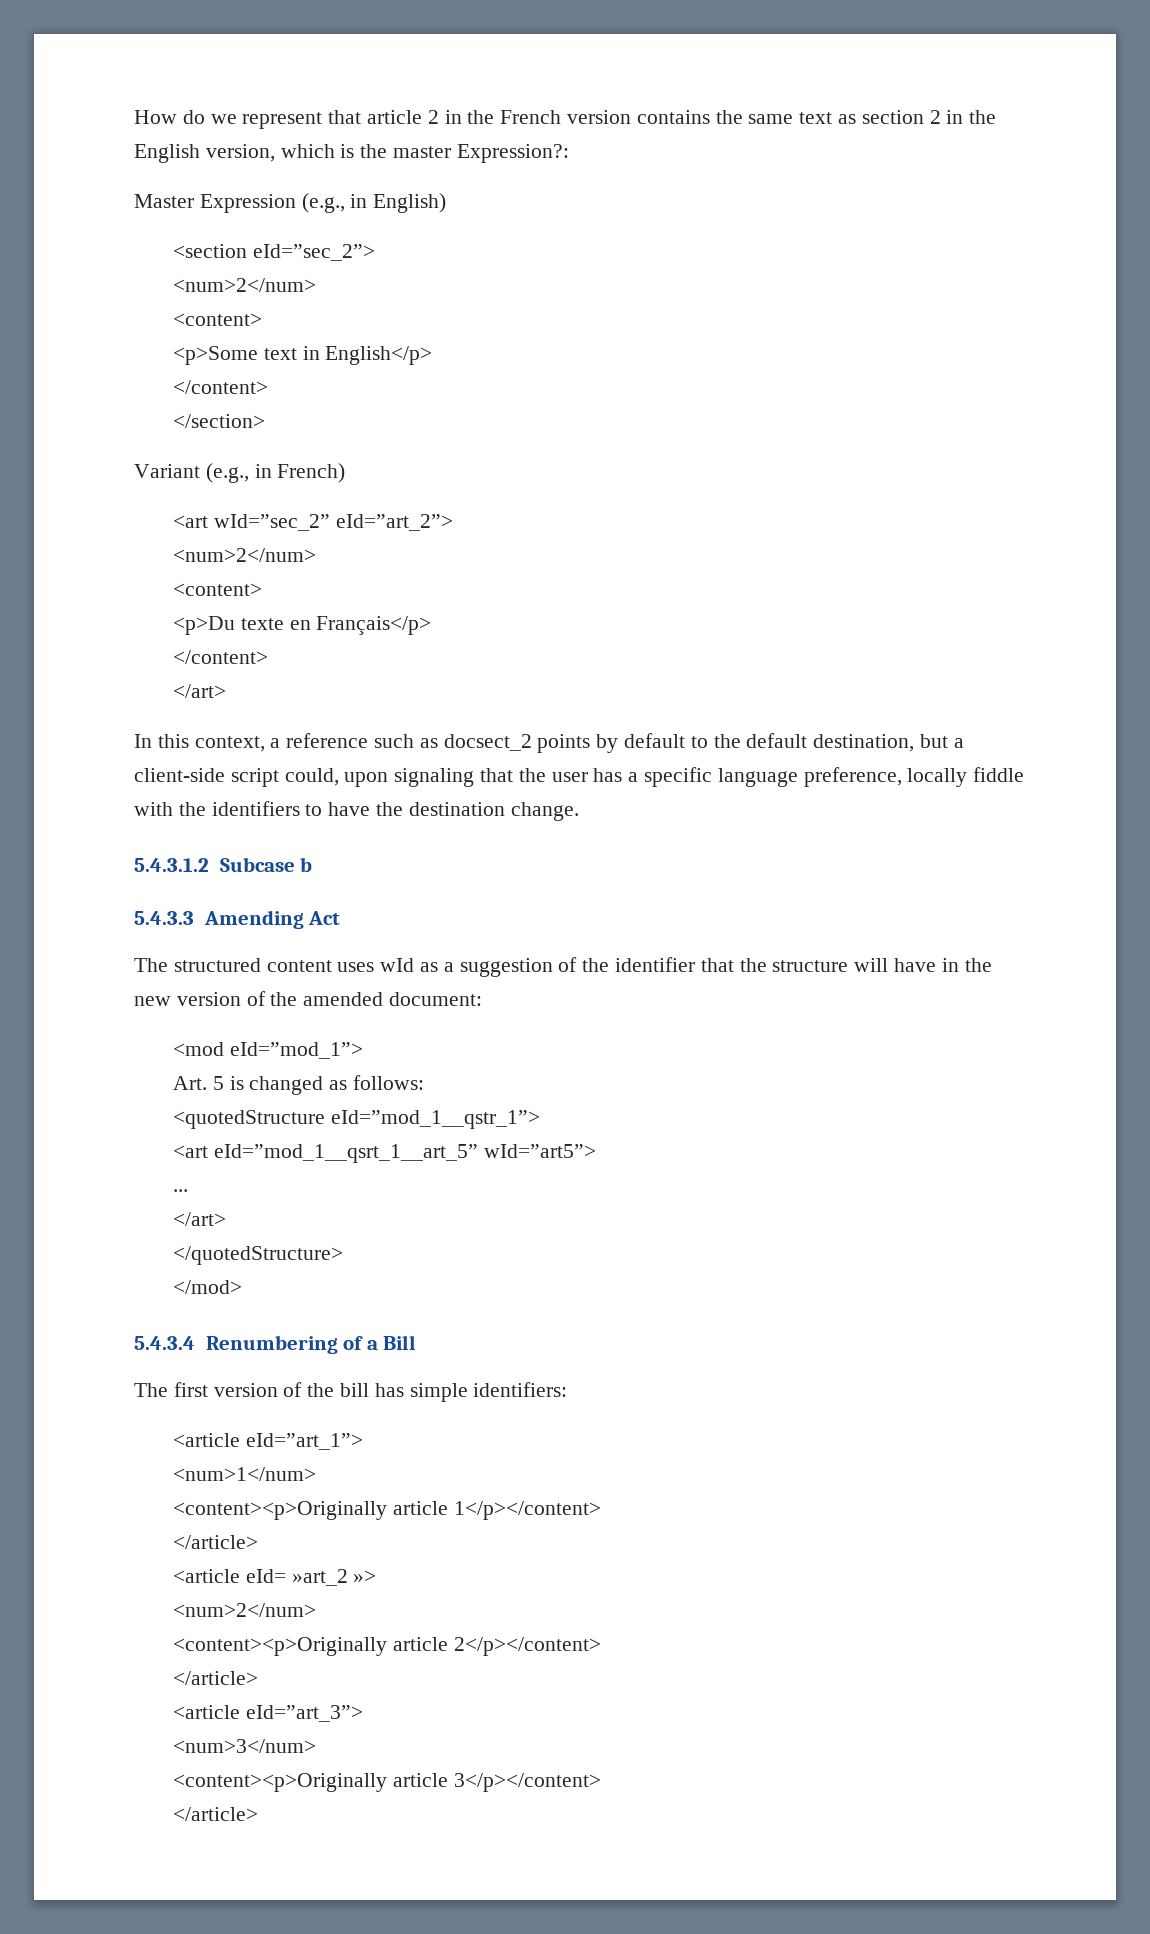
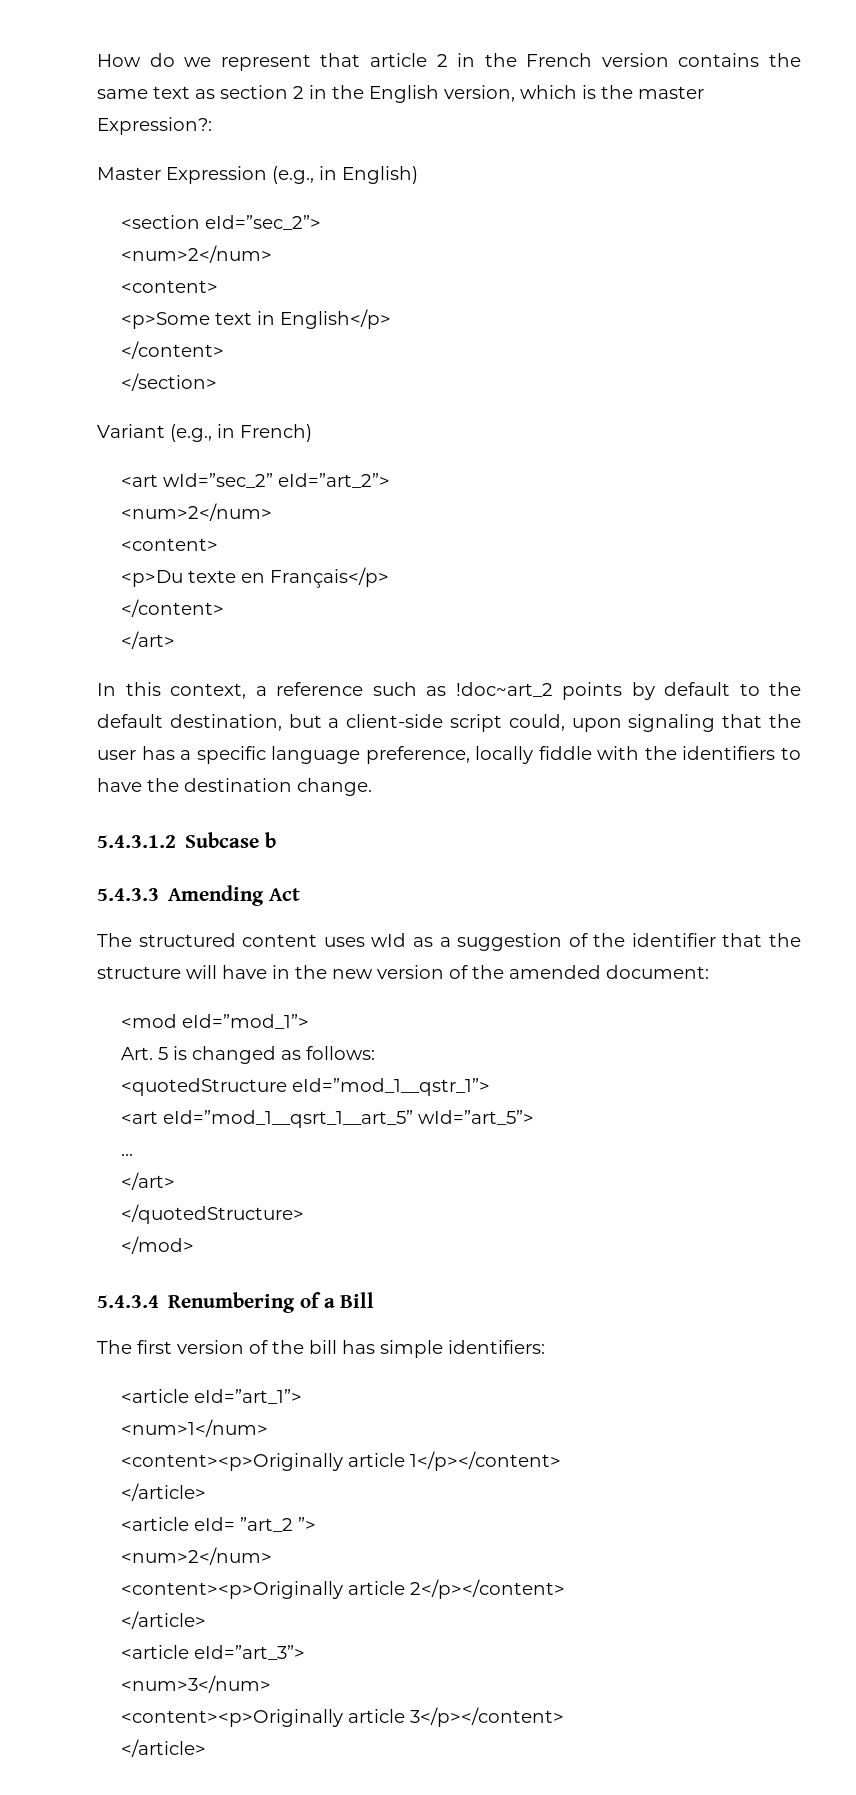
- In this context, a reference such as docsect_2 points by default to the default destination, but a client-side script could, upon signaling that the user has a specific language preference, locally fiddle with the identifiers to have the destination change.
+ In this context, a reference such as !doc~art_2 points by default to the default destination, but a client-side script could, upon signaling that the user has a specific language preference, locally fiddle with the identifiers to have the destination change.
- <art eId=”mod_1__qsrt_1__art_5” wId=”art5”>
+ <art eId=”mod_1__qsrt_1__art_5” wId=”art_5”>
- <article eId= »art_2 »>
+ <article eId= ”art_2 ”>

